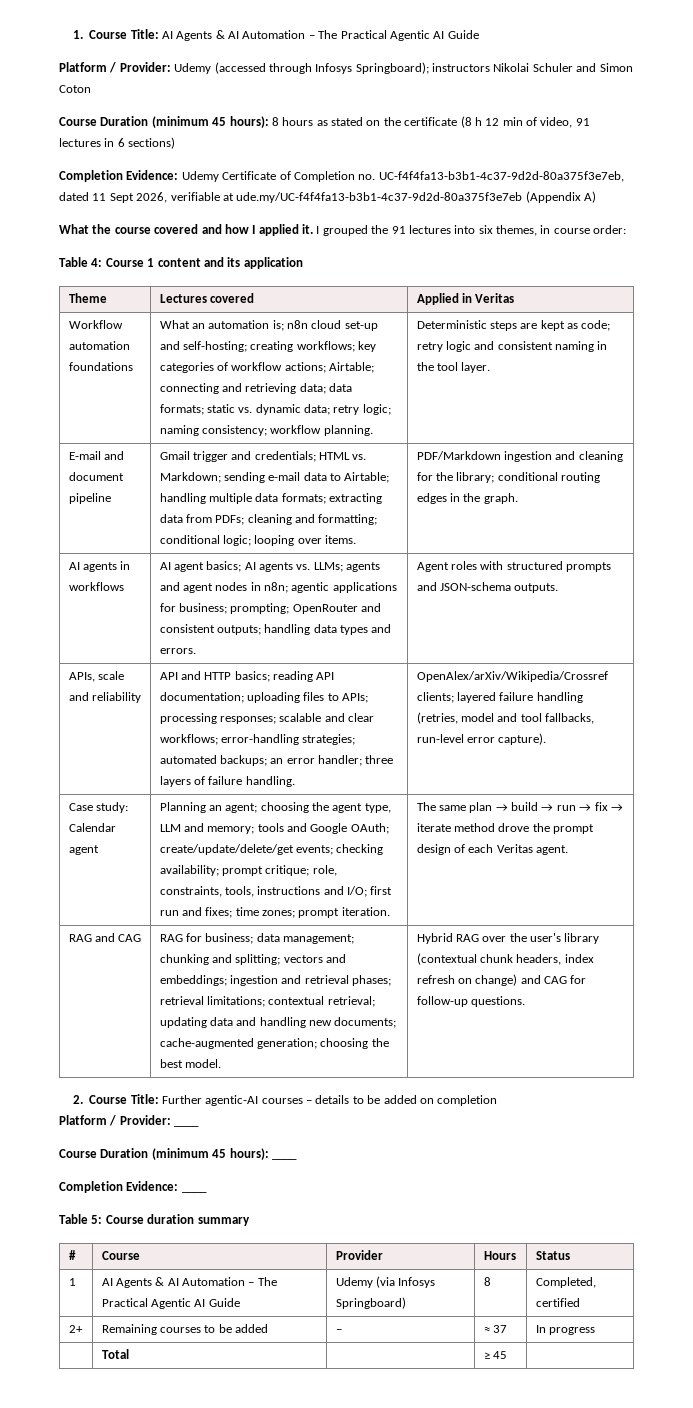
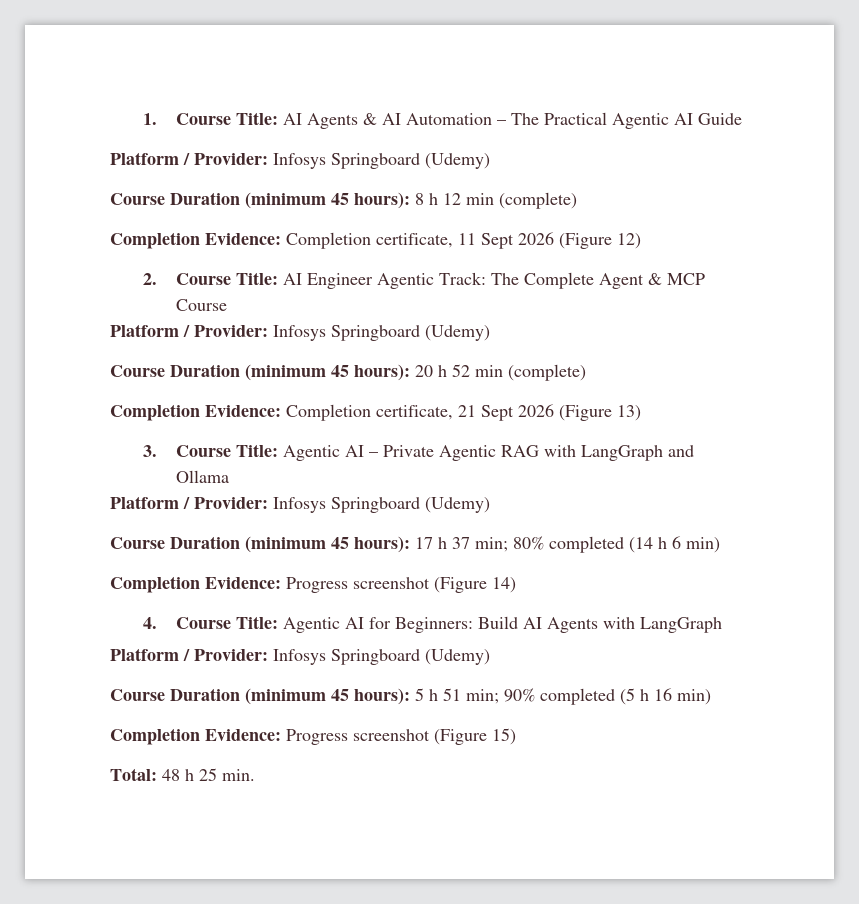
  1. Course Title: AI Agents & AI Automation – The Practical Agentic AI Guide
- Platform / Provider: Udemy (accessed through Infosys Springboard); instructors Nikolai Schuler and Simon Coton
+ Platform / Provider: Infosys Springboard (Udemy)
- Course Duration (minimum 45 hours): 8 hours as stated on the certificate (8 h 12 min of video, 91 lectures in 6 sections)
- Completion Evidence: Udemy Certificate of Completion no. UC-f4f4fa13-b3b1-4c37-9d2d-80a375f3e7eb, dated 11 Sept 2026, verifiable at ude.my/UC-f4f4fa13-b3b1-4c37-9d2d-80a375f3e7eb (Appendix A)
- What the course covered and how I applied it. I grouped the 91 lectures into six themes, in course order:
- Table 4: Course 1 content and its application
- Theme | Lectures covered | Applied in Veritas
- Workflow automation foundations | What an automation is; n8n cloud set-up and self-hosting; creating workflows; key categories of workflow actions; Airtable; connecting and retrieving data; data formats; static vs. dynamic data; retry logic; naming consistency; workflow planning. | Deterministic steps are kept as code; retry logic and consistent naming in the tool layer.
- E-mail and document pipeline | Gmail trigger and credentials; HTML vs. Markdown; sending e-mail data to Airtable; handling multiple data formats; extracting data from PDFs; cleaning and formatting; conditional logic; looping over items. | PDF/Markdown ingestion and cleaning for the library; conditional routing edges in the graph.
- AI agents in workflows | AI agent basics; AI agents vs. LLMs; agents and agent nodes in n8n; agentic applications for business; prompting; OpenRouter and consistent outputs; handling data types and errors. | Agent roles with structured prompts and JSON-schema outputs.
- APIs, scale and reliability | API and HTTP basics; reading API documentation; uploading files to APIs; processing responses; scalable and clear workflows; error-handling strategies; automated backups; an error handler; three layers of failure handling. | OpenAlex/arXiv/Wikipedia/Crossref clients; layered failure handling (retries, model and tool fallbacks, run-level error capture).
- Case study: Calendar agent | Planning an agent; choosing the agent type, LLM and memory; tools and Google OAuth; create/update/delete/get events; checking availability; prompt critique; role, constraints, tools, instructions and I/O; first run and fixes; time zones; prompt iteration. | The same plan → build → run → fix → iterate method drove the prompt design of each Veritas agent.
- RAG and CAG | RAG for business; data management; chunking and splitting; vectors and embeddings; ingestion and retrieval phases; retrieval limitations; contextual retrieval; updating data and handling new documents; cache-augmented generation; choosing the best model. | Hybrid RAG over the user's library (contextual chunk headers, index refresh on change) and CAG for follow-up questions.
- 2. Course Title: Further agentic-AI courses – details to be added on completion
- Platform / Provider: ____
- Course Duration (minimum 45 hours): ____
- Completion Evidence: ____
- Table 5: Course duration summary
- # | Course | Provider | Hours | Status
- 1 | AI Agents & AI Automation – The Practical Agentic AI Guide | Udemy (via Infosys Springboard) | 8 | Completed, certified
- 2+ | Remaining courses to be added | – | ≈ 37 | In progress
- | Total | | ≥ 45 |
+ Course Duration (minimum 45 hours): 8 h 12 min (complete)
+ Completion Evidence: Completion certificate, 11 Sept 2026 (Figure 12)
+ 2. Course Title: AI Engineer Agentic Track: The Complete Agent & MCP Course
+ Platform / Provider: Infosys Springboard (Udemy)
+ Course Duration (minimum 45 hours): 20 h 52 min (complete)
+ Completion Evidence: Completion certificate, 21 Sept 2026 (Figure 13)
+ 3. Course Title: Agentic AI – Private Agentic RAG with LangGraph and Ollama
+ Platform / Provider: Infosys Springboard (Udemy)
+ Course Duration (minimum 45 hours): 17 h 37 min; 80% completed (14 h 6 min)
+ Completion Evidence: Progress screenshot (Figure 14)
+ 4. Course Title: Agentic AI for Beginners: Build AI Agents with LangGraph
+ Platform / Provider: Infosys Springboard (Udemy)
+ Course Duration (minimum 45 hours): 5 h 51 min; 90% completed (5 h 16 min)
+ Completion Evidence: Progress screenshot (Figure 15)
+ Total: 48 h 25 min.

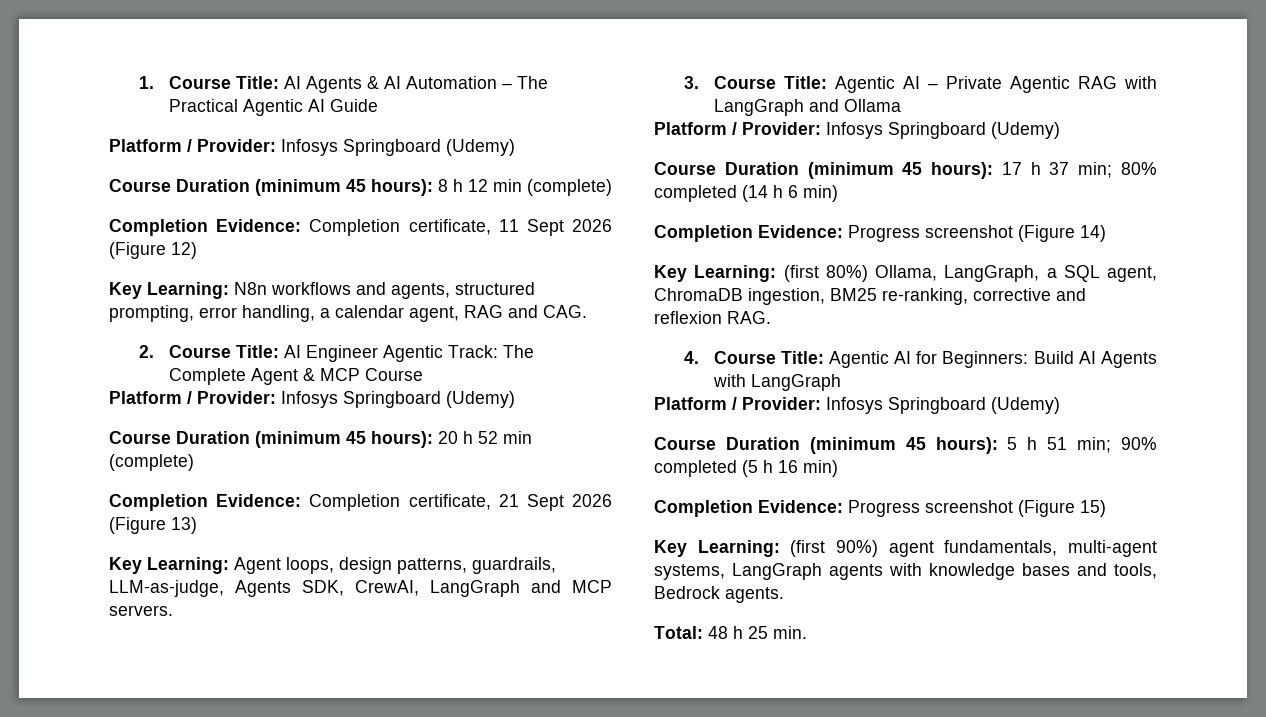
+ Key Learning: N8n workflows and agents, structured prompting, error handling, a calendar agent, RAG and CAG.
+ Key Learning: Agent loops, design patterns, guardrails, LLM-as-judge, Agents SDK, CrewAI, LangGraph and MCP servers.
+ Key Learning: (first 80%) Ollama, LangGraph, a SQL agent, ChromaDB ingestion, BM25 re-ranking, corrective and reflexion RAG.
+ Key Learning: (first 90%) agent fundamentals, multi-agent systems, LangGraph agents with knowledge bases and tools, Bedrock agents.

